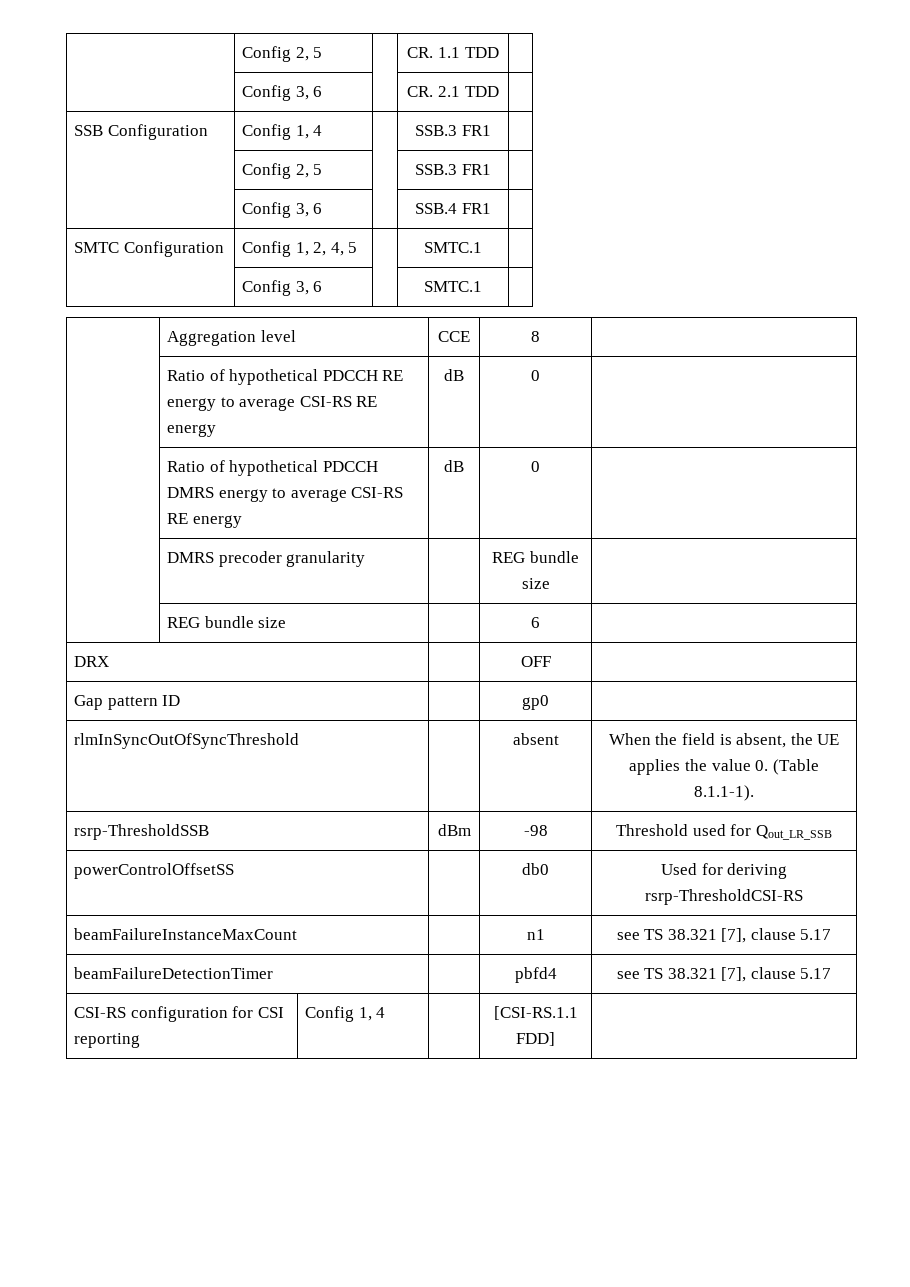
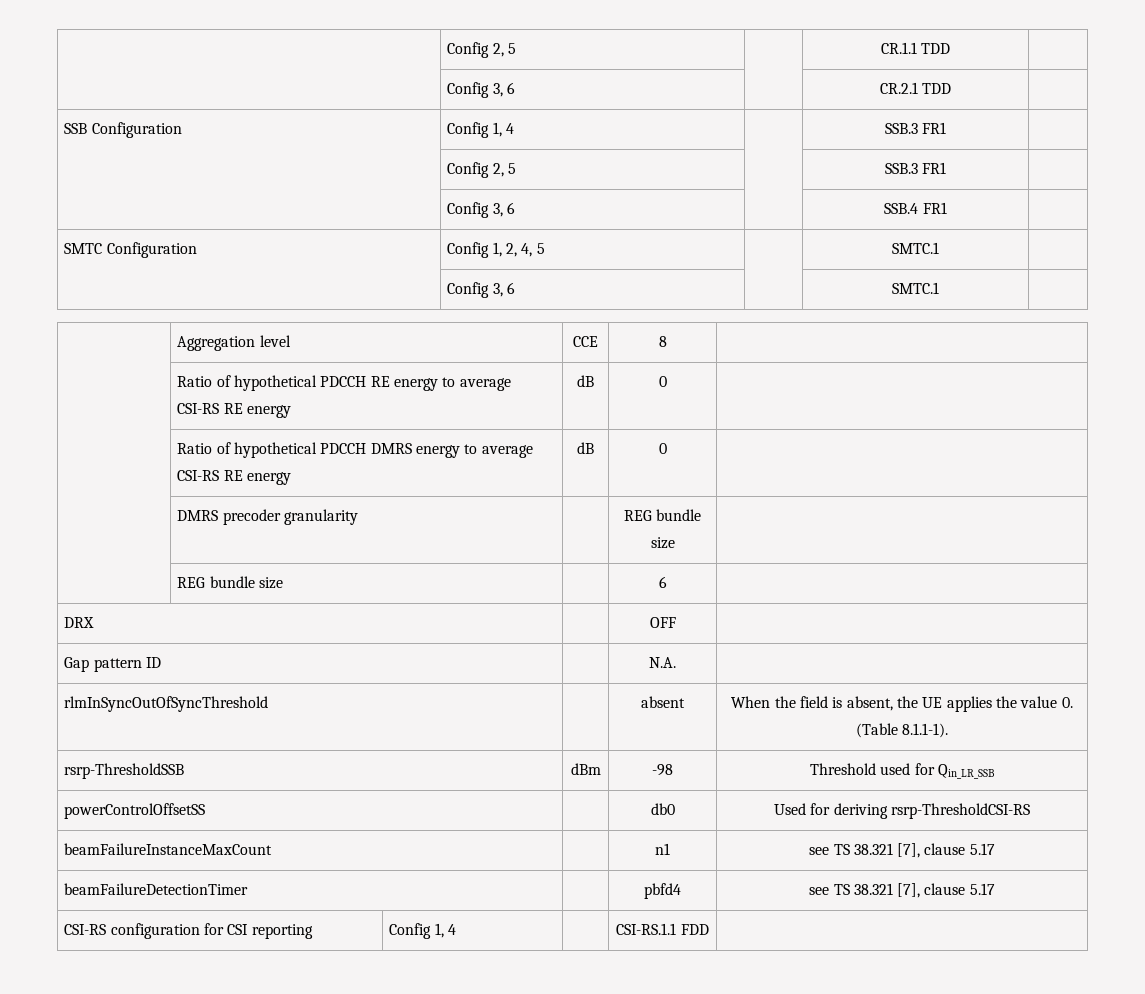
- | Config 2, 5 | | CR. 1.1 TDD |
+ | Config 2, 5 | | CR.1.1 TDD |
- | Config 3, 6 | | CR. 2.1 TDD |
+ | Config 3, 6 | | CR.2.1 TDD |
- Gap pattern ID | | gp0 |
+ Gap pattern ID | | N.A. |
- rsrp-ThresholdSSB | dBm | -98 | Threshold used for Qout_LR_SSB
+ rsrp-ThresholdSSB | dBm | -98 | Threshold used for Qin_LR_SSB
- CSI-RS configuration for CSI reporting | Config 1, 4 | | [CSI-RS.1.1 FDD] |
+ CSI-RS configuration for CSI reporting | Config 1, 4 | | CSI-RS.1.1 FDD |

